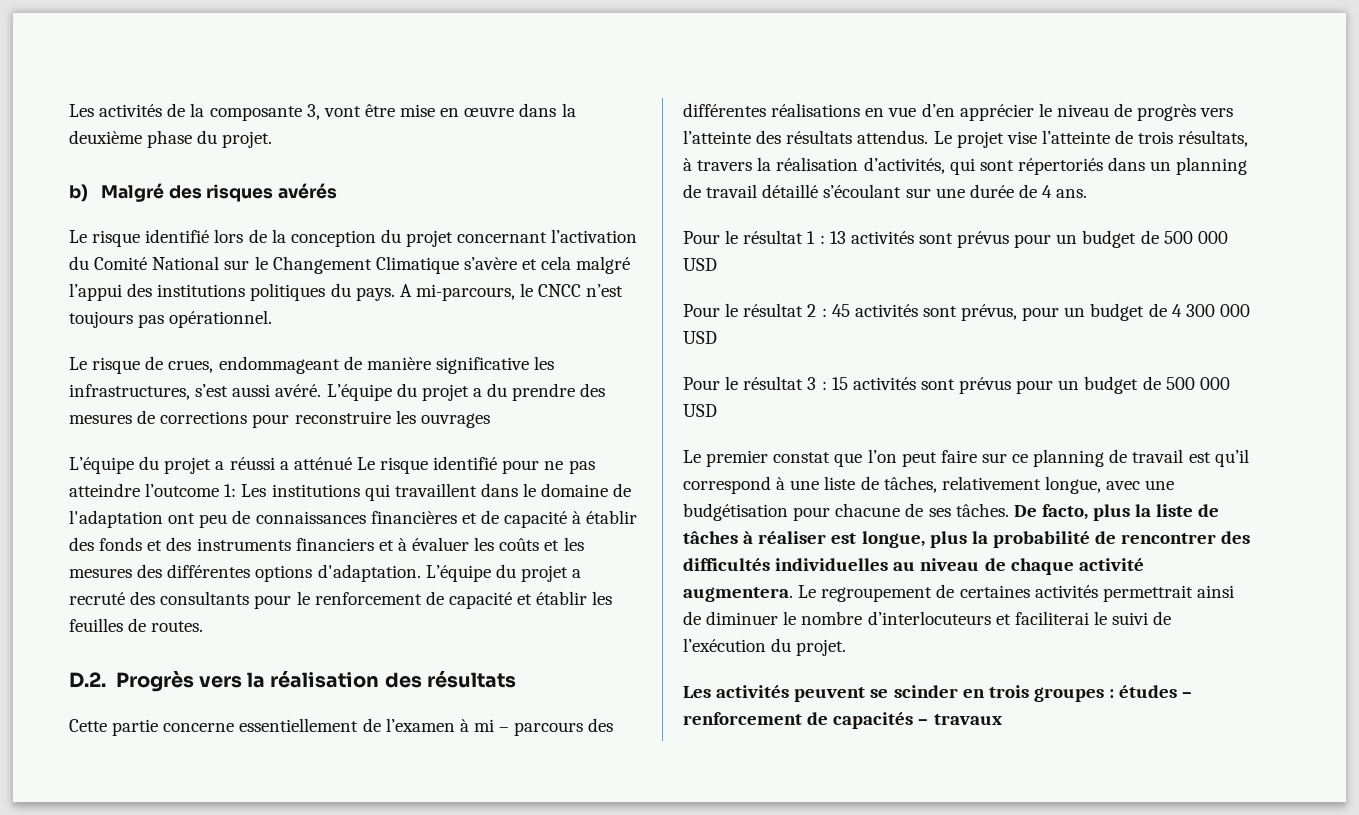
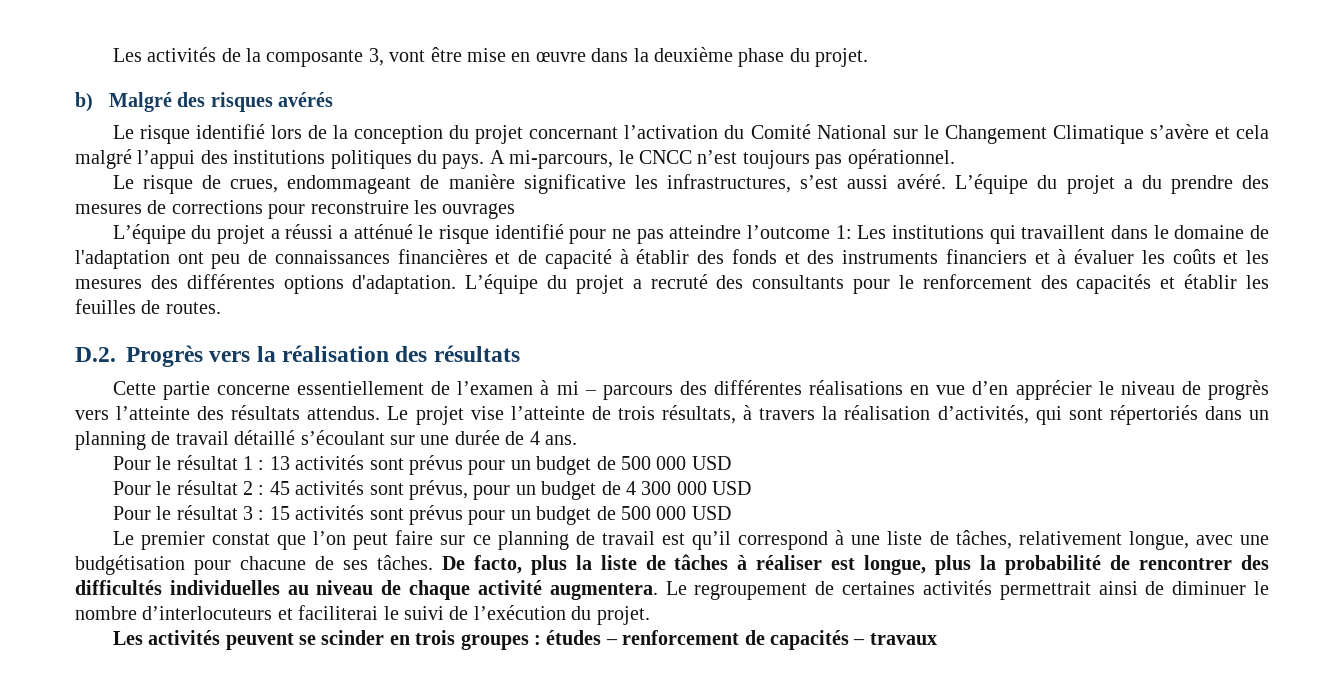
- L’équipe du projet a réussi a atténué Le risque identifié pour ne pas atteindre l’outcome 1: Les institutions qui travaillent dans le domaine de l'adaptation ont peu de connaissances financières et de capacité à établir des fonds et des instruments financiers et à évaluer les coûts et les mesures des différentes options d'adaptation.
+ L’équipe du projet a réussi a atténué le risque identifié pour ne pas atteindre l’outcome 1: Les institutions qui travaillent dans le domaine de l'adaptation ont peu de connaissances financières et de capacité à établir des fonds et des instruments financiers et à évaluer les coûts et les mesures des différentes options d'adaptation.
- L’équipe du projet a recruté des consultants pour le renforcement de capacité et établir les feuilles de routes.
+ L’équipe du projet a recruté des consultants pour le renforcement des capacités et établir les feuilles de routes.

